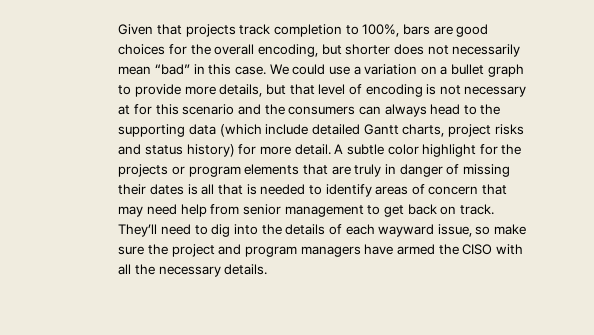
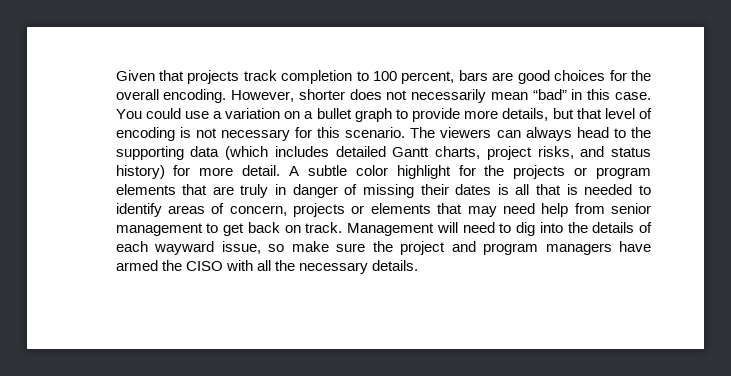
- Given that projects track completion to 100%, bars are good choices for the overall encoding, but shorter does not necessarily mean “bad” in this case.
+ Given that projects track completion to 100 percent, bars are good choices for the overall encoding. However, shorter does not necessarily mean “bad” in this case.
- We could use a variation on a bullet graph to provide more details, but that level of encoding is not necessary at for this scenario and the consumers can always head to the supporting data (which include detailed Gantt charts, project risks and status history) for more detail.
+ You could use a variation on a bullet graph to provide more details, but that level of encoding is not necessary for this scenario. The viewers can always head to the supporting data (which includes detailed Gantt charts, project risks, and status history) for more detail.
- A subtle color highlight for the projects or program elements that are truly in danger of missing their dates is all that is needed to identify areas of concern that may need help from senior management to get back on track.
+ A subtle color highlight for the projects or program elements that are truly in danger of missing their dates is all that is needed to identify areas of concern, projects or elements that may need help from senior management to get back on track.
- They’ll need to dig into the details of each wayward issue, so make sure the project and program managers have armed the CISO with all the necessary details.
+ Management will need to dig into the details of each wayward issue, so make sure the project and program managers have armed the CISO with all the necessary details.

